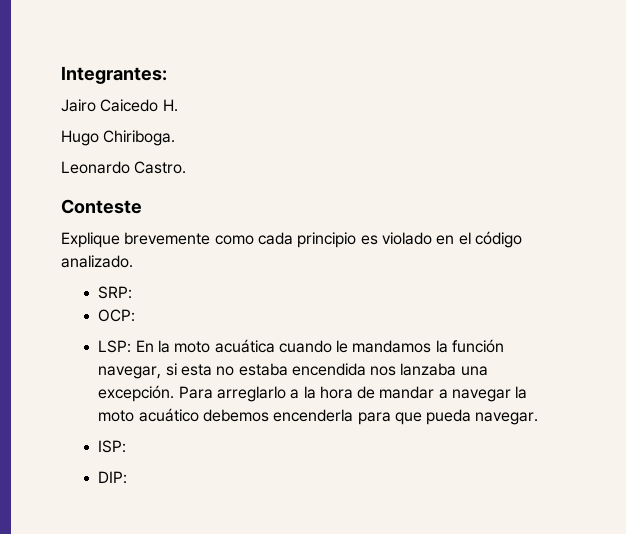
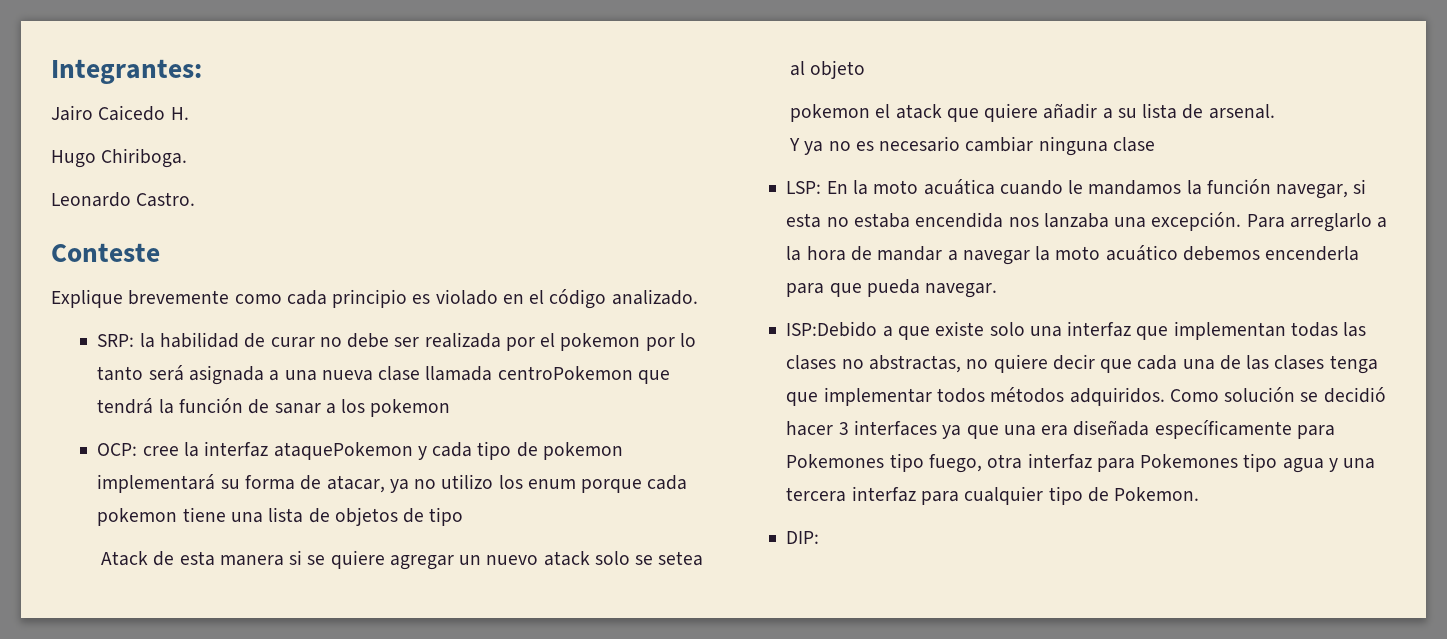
- SRP:
- OCP:
+ SRP: la habilidad de curar no debe ser realizada por el pokemon por lo tanto será asignada a una nueva clase llamada centroPokemon que tendrá la función de sanar a los pokemon
+ OCP: cree la interfaz ataquePokemon y cada tipo de pokemon implementará su forma de atacar, ya no utilizo los enum porque cada pokemon tiene una lista de objetos de tipo
+ Atack de esta manera si se quiere agregar un nuevo atack solo se setea al objeto
+ pokemon el atack que quiere añadir a su lista de arsenal.
+ Y ya no es necesario cambiar ninguna clase
- ISP:
+ ISP:Debido a que existe solo una interfaz que implementan todas las clases no abstractas, no quiere decir que cada una de las clases tenga que implementar todos métodos adquiridos. Como solución se decidió hacer 3 interfaces ya que una era diseñada específicamente para Pokemones tipo fuego, otra interfaz para Pokemones tipo agua y una tercera interfaz para cualquier tipo de Pokemon.

